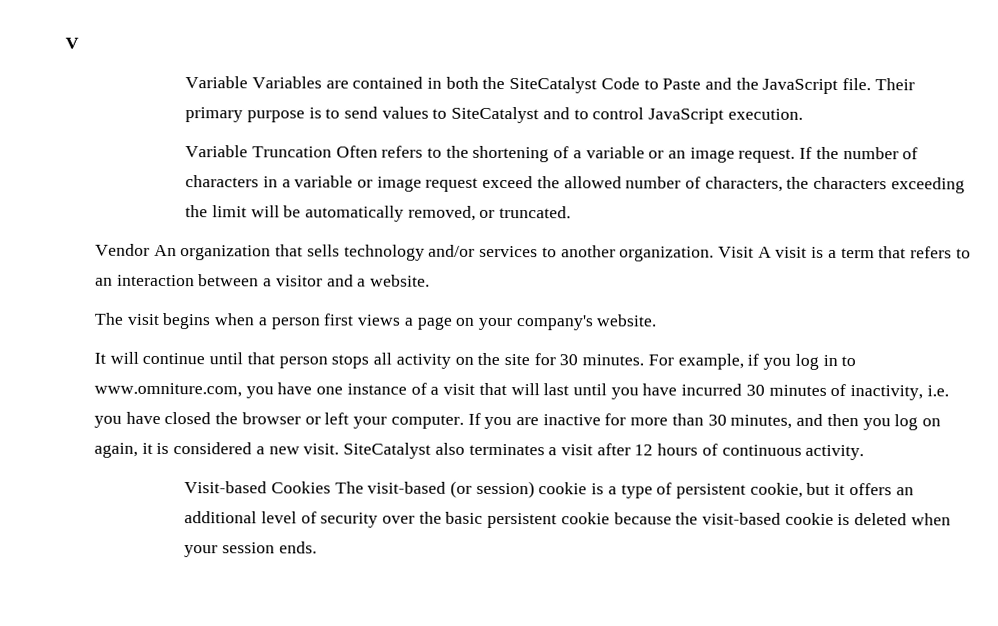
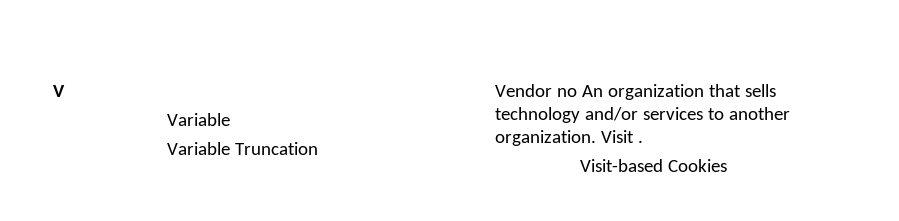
  V
- Variable Variables are contained in both the SiteCatalyst Code to Paste and the JavaScript file. Their primary purpose is to send values to SiteCatalyst and to control JavaScript execution.
- Variable Truncation Often refers to the shortening of a variable or an image request. If the number of characters in a variable or image request exceed the allowed number of characters, the characters exceeding the limit will be automatically removed, or truncated.
+ Variable
+ Variable Truncation
- Vendor An organization that sells technology and/or services to another organization.
+ Vendor no An organization that sells technology and/or services to another organization.
- Visit A visit is a term that refers to an interaction between a visitor and a website.
- The visit begins when a person first views a page on your company's website.
- It will continue until that person stops all activity on the site for 30 minutes. For example, if you log in to www.omniture.com, you have one instance of a visit that will last until you have incurred 30 minutes of inactivity, i.e. you have closed the browser or left your computer. If you are inactive for more than 30 minutes, and then you log on again, it is considered a new visit. SiteCatalyst also terminates a visit after 12 hours of continuous activity.
- Visit-based Cookies The visit-based (or session) cookie is a type of persistent cookie, but it offers an additional level of security over the basic persistent cookie because the visit-based cookie is deleted when your session ends.
+ Visit .
+ Visit-based Cookies

